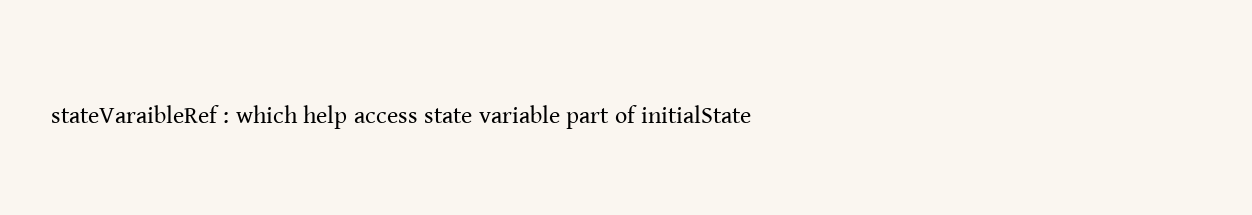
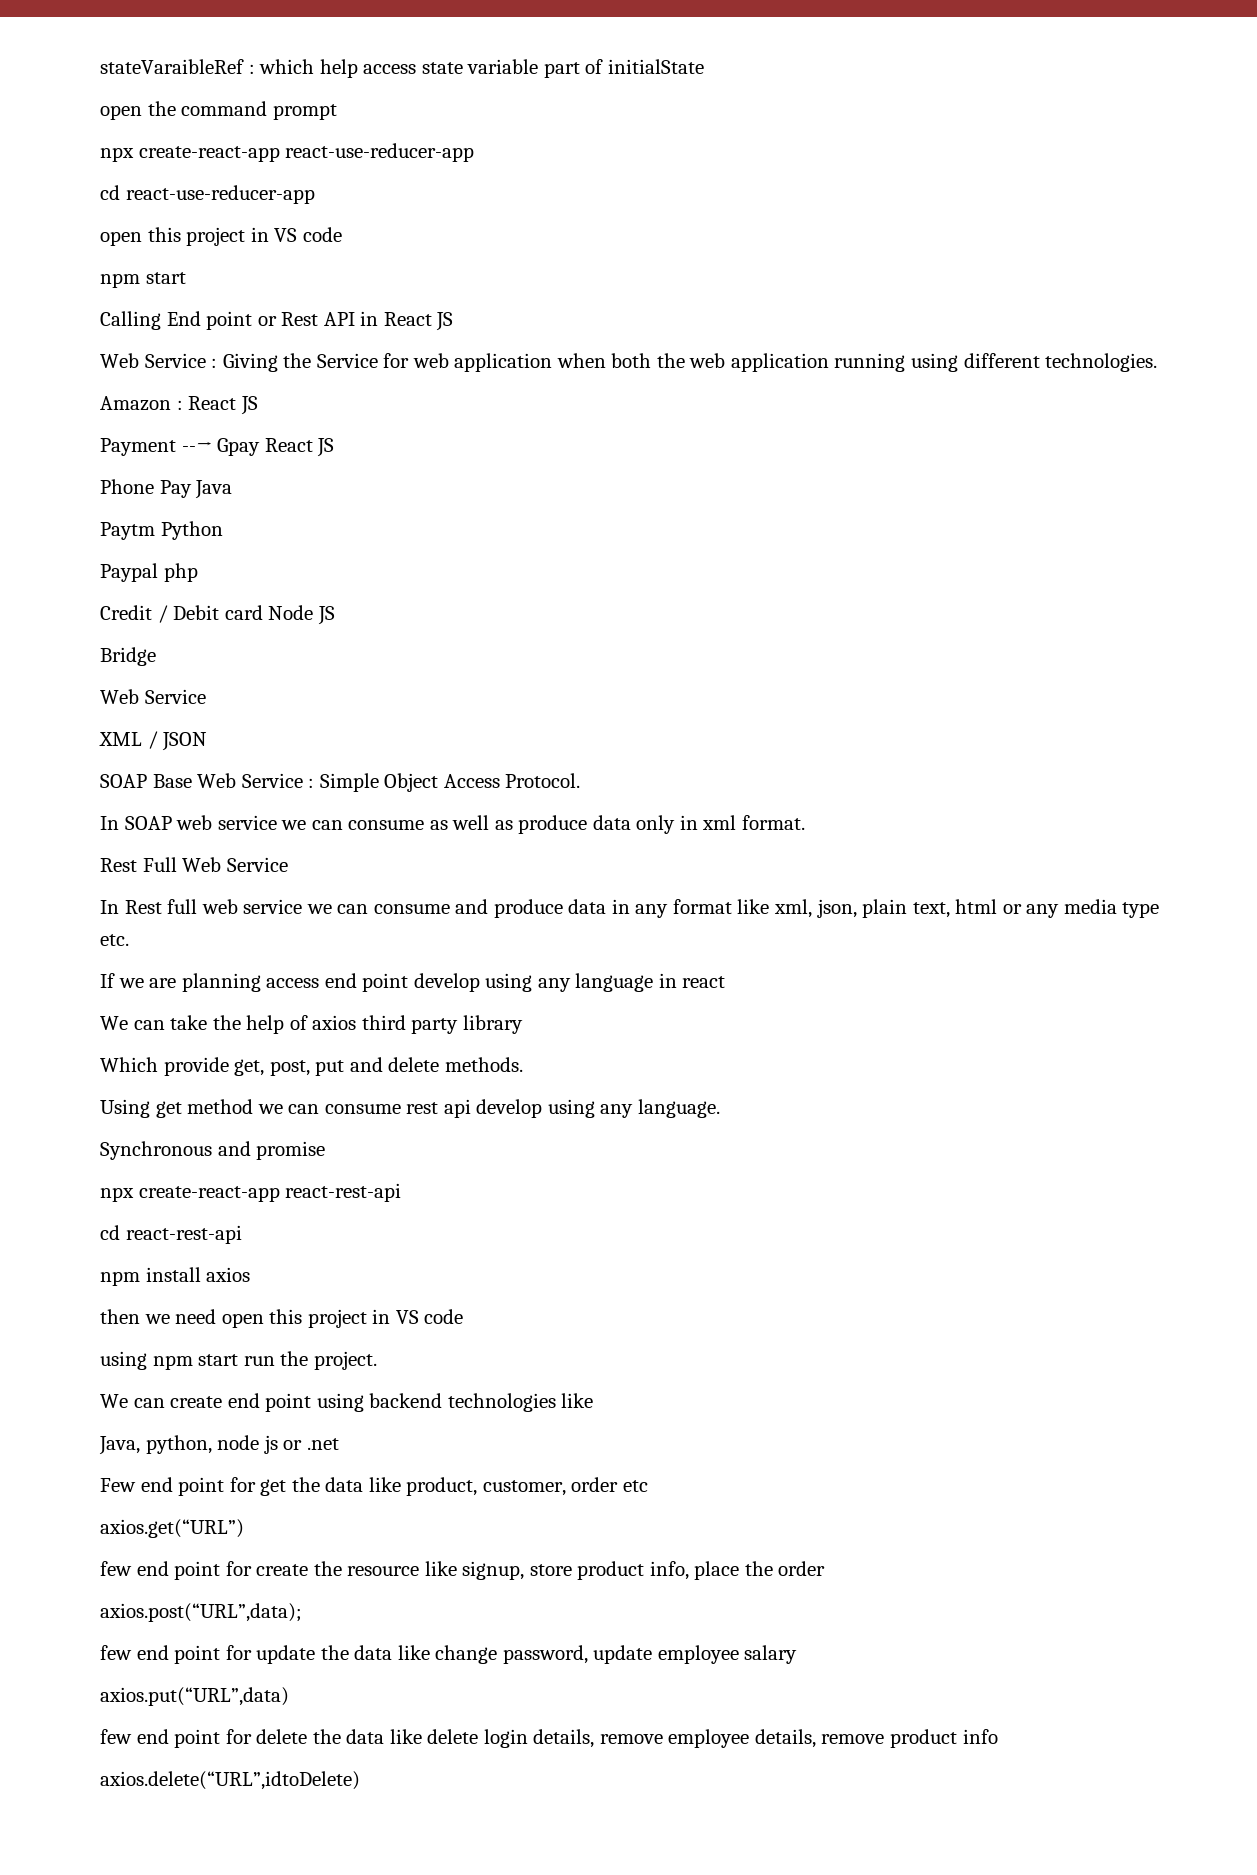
+ open the command prompt
+ npx create-react-app react-use-reducer-app
+ cd react-use-reducer-app
+ open this project in VS code
+ npm start
+ Calling End point or Rest API in React JS
+ Web Service : Giving the Service for web application when both the web application running using different technologies.
+ Amazon : React JS
+ Payment --→ Gpay React JS
+ Phone Pay Java
+ Paytm Python
+ Paypal php
+ Credit / Debit card Node JS
+ Bridge
+ Web Service
+ XML / JSON
+ SOAP Base Web Service : Simple Object Access Protocol.
+ In SOAP web service we can consume as well as produce data only in xml format.
+ Rest Full Web Service
+ In Rest full web service we can consume and produce data in any format like xml, json, plain text, html or any media type etc.
+ If we are planning access end point develop using any language in react
+ We can take the help of axios third party library
+ Which provide get, post, put and delete methods.
+ Using get method we can consume rest api develop using any language.
+ Synchronous and promise
+ npx create-react-app react-rest-api
+ cd react-rest-api
+ npm install axios
+ then we need open this project in VS code
+ using npm start run the project.
+ We can create end point using backend technologies like
+ Java, python, node js or .net
+ Few end point for get the data like product, customer, order etc
+ axios.get(“URL”)
+ few end point for create the resource like signup, store product info, place the order
+ axios.post(“URL”,data);
+ few end point for update the data like change password, update employee salary
+ axios.put(“URL”,data)
+ few end point for delete the data like delete login details, remove employee details, remove product info
+ axios.delete(“URL”,idtoDelete)

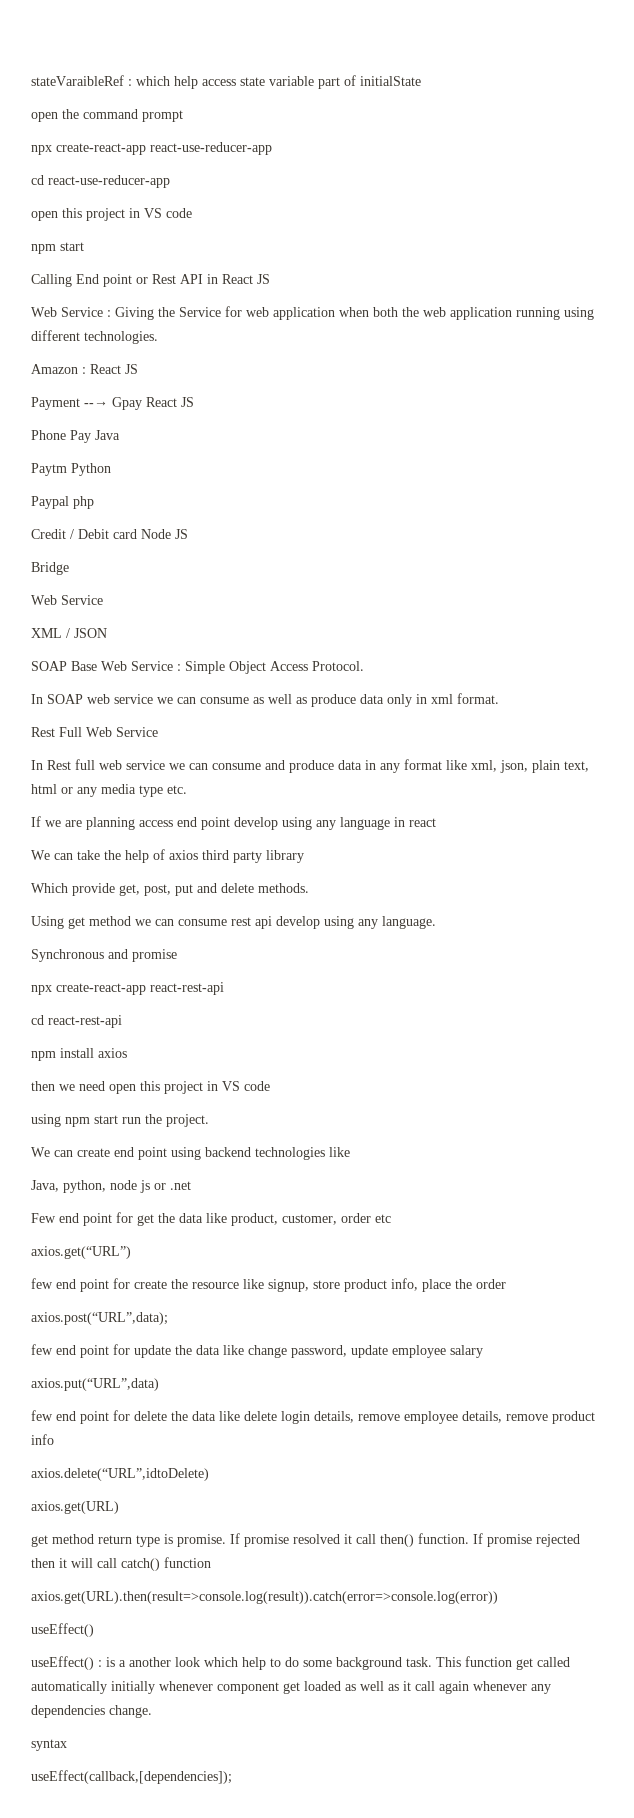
+ axios.get(URL)
+ get method return type is promise. If promise resolved it call then() function. If promise rejected then it will call catch() function
+ axios.get(URL).then(result=>console.log(result)).catch(error=>console.log(error))
+ useEffect()
+ useEffect() : is a another look which help to do some background task. This function get called automatically initially whenever component get loaded as well as it call again whenever any dependencies change.
+ syntax
+ useEffect(callback,[dependencies]);

